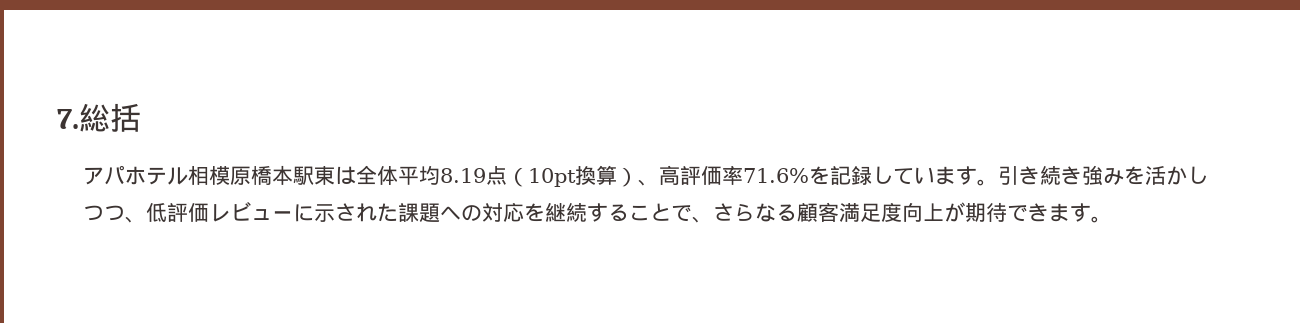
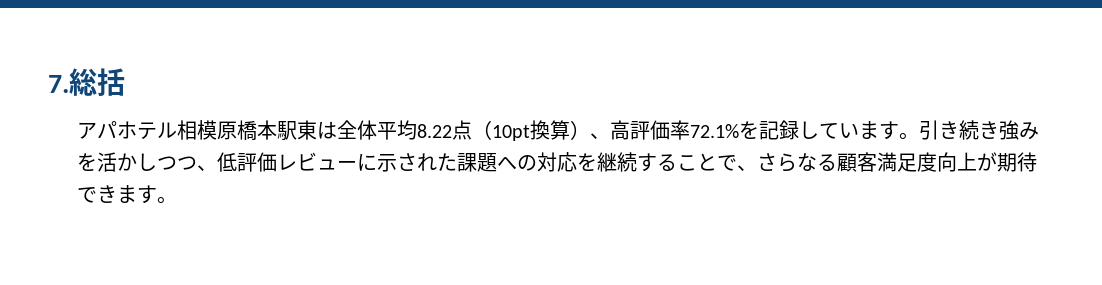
- アパホテル相模原橋本駅東は全体平均8.19点（10pt換算）、高評価率71.6%を記録しています。
+ アパホテル相模原橋本駅東は全体平均8.22点（10pt換算）、高評価率72.1%を記録しています。

